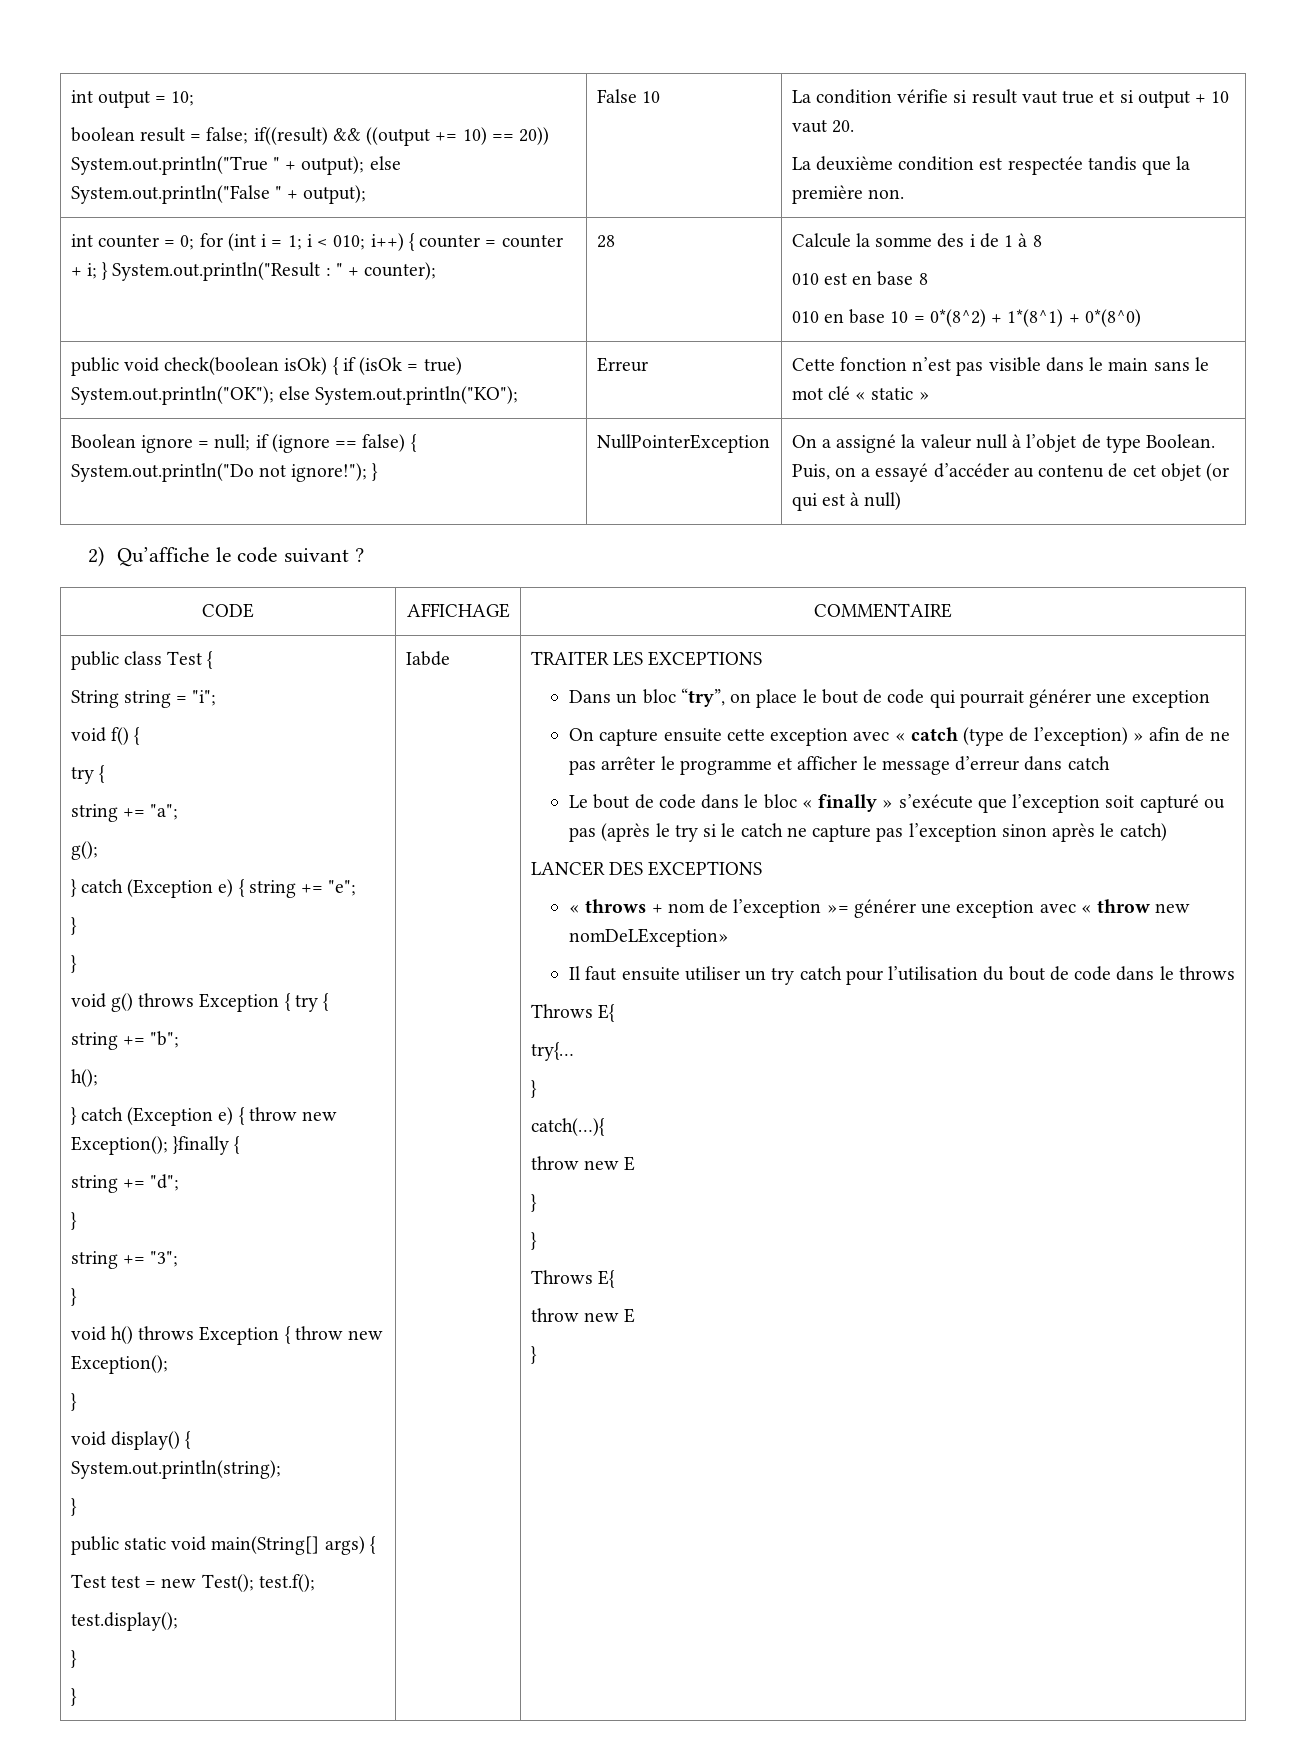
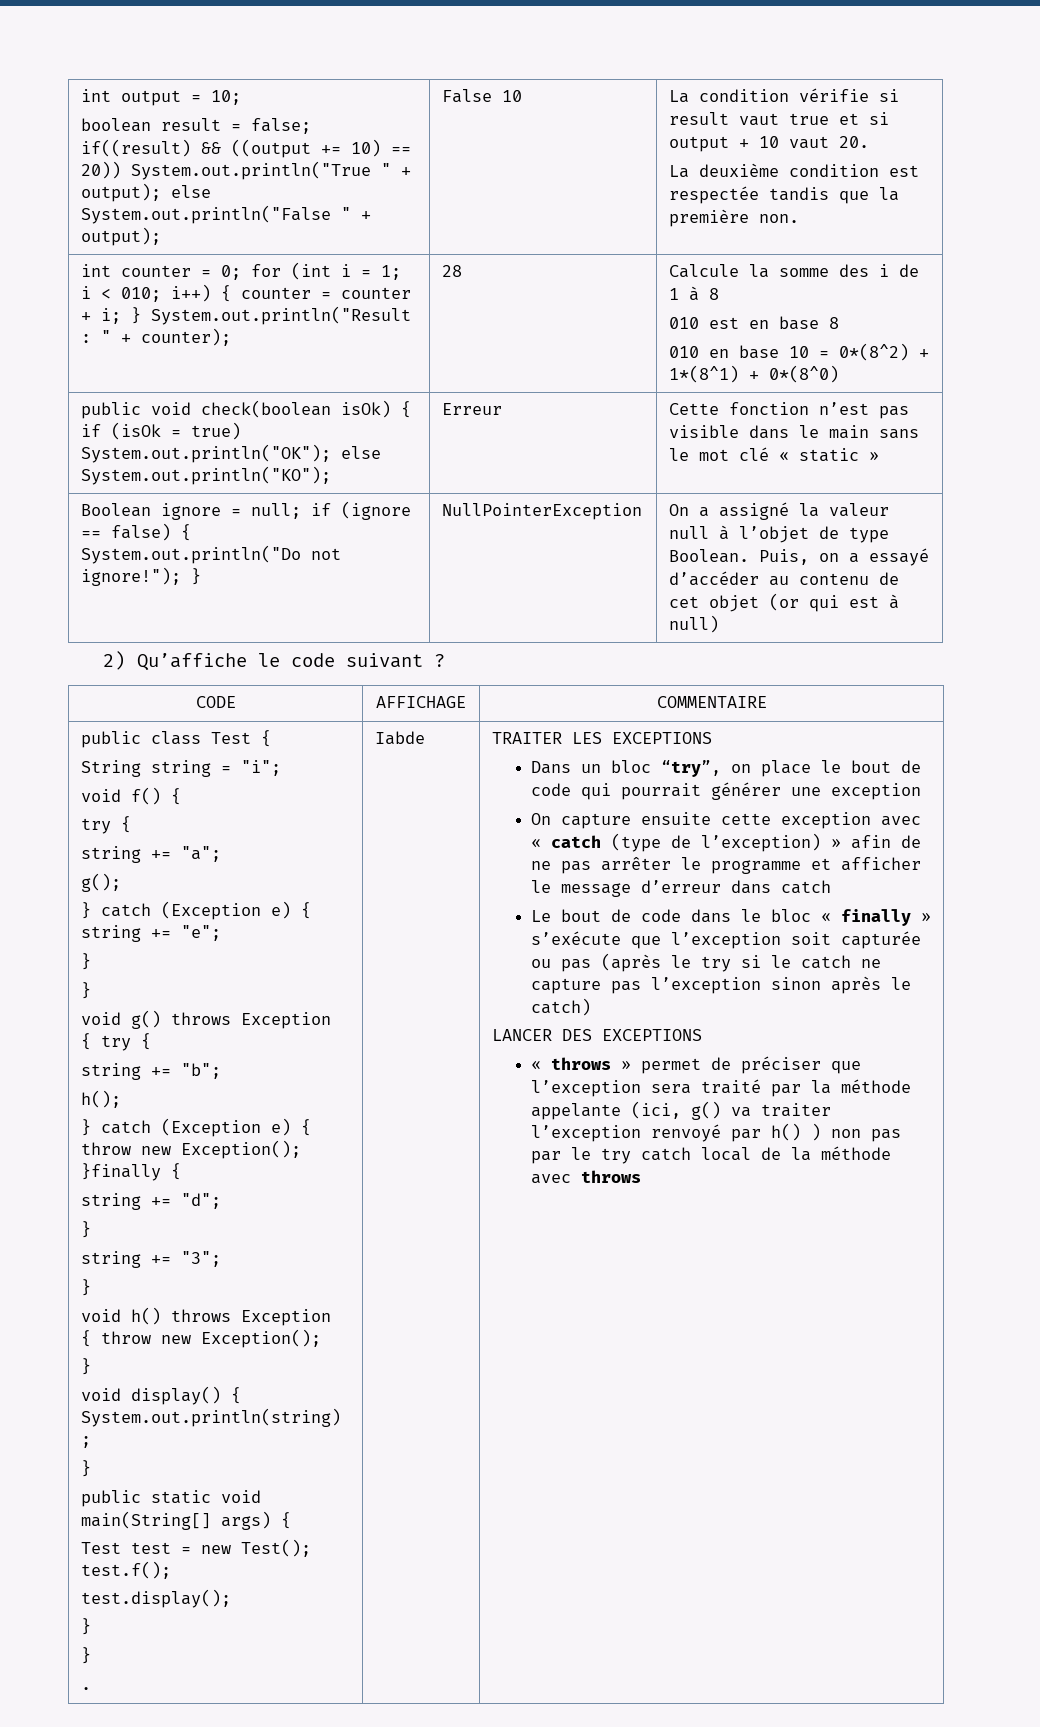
+ .
- Le bout de code dans le bloc « finally » s’exécute que l’exception soit capturé ou pas (après le try si le catch ne capture pas l’exception sinon après le catch)
+ Le bout de code dans le bloc « finally » s’exécute que l’exception soit capturée ou pas (après le try si le catch ne capture pas l’exception sinon après le catch)
- « throws + nom de l’exception »= générer une exception avec « throw new nomDeLException»
- Il faut ensuite utiliser un try catch pour l’utilisation du bout de code dans le throws
- Throws E{
- try{…
- }
- catch(…){
- throw new E
- }
- }
- Throws E{
- throw new E
- }
+ « throws » permet de préciser que l’exception sera traité par la méthode appelante (ici, g() va traiter l’exception renvoyé par h() ) non pas par le try catch local de la méthode avec throws

